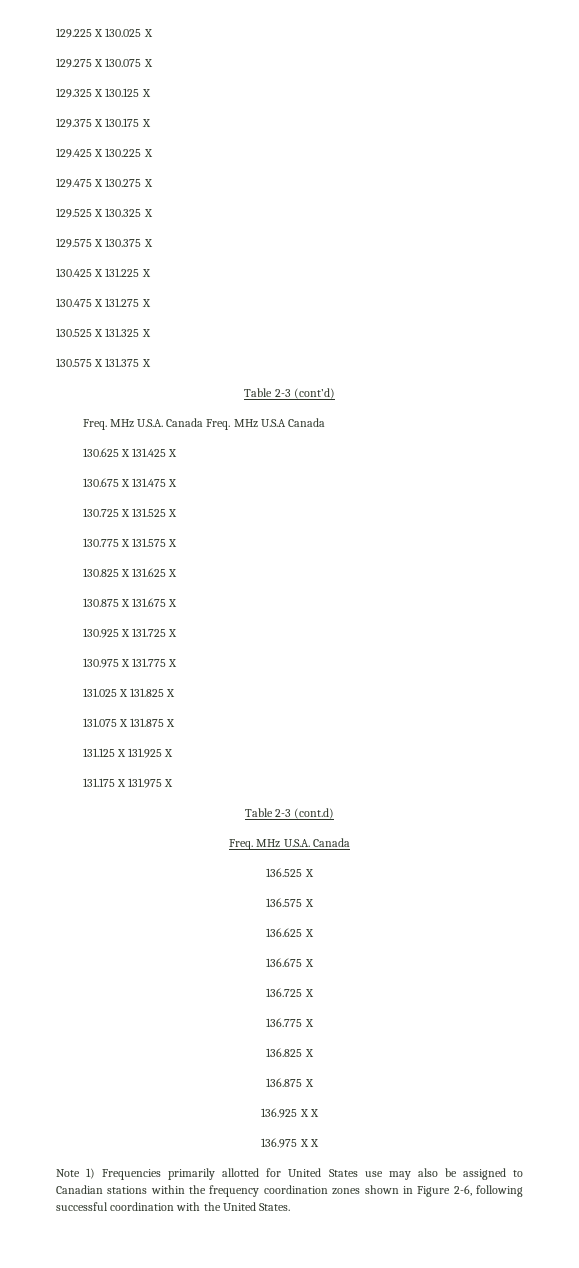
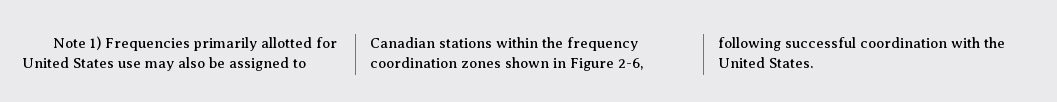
- 129.225 X 130.025 X
- 129.275 X 130.075 X
- 129.325 X 130.125 X
- 129.375 X 130.175 X
- 129.425 X 130.225 X
- 129.475 X 130.275 X
- 129.525 X 130.325 X
- 129.575 X 130.375 X
- 130.425 X 131.225 X
- 130.475 X 131.275 X
- 130.525 X 131.325 X
- 130.575 X 131.375 X
- Table 2-3 (cont’d)
- Freq. MHz U.S.A. Canada Freq. MHz U.S.A Canada
- 130.625 X 131.425 X
- 130.675 X 131.475 X
- 130.725 X 131.525 X
- 130.775 X 131.575 X
- 130.825 X 131.625 X
- 130.875 X 131.675 X
- 130.925 X 131.725 X
- 130.975 X 131.775 X
- 131.025 X 131.825 X
- 131.075 X 131.875 X
- 131.125 X 131.925 X
- 131.175 X 131.975 X
- Table 2-3 (cont.d)
- Freq. MHz U.S.A. Canada
- 136.525 X
- 136.575 X
- 136.625 X
- 136.675 X
- 136.725 X
- 136.775 X
- 136.825 X
- 136.875 X
- 136.925 X X
- 136.975 X X

